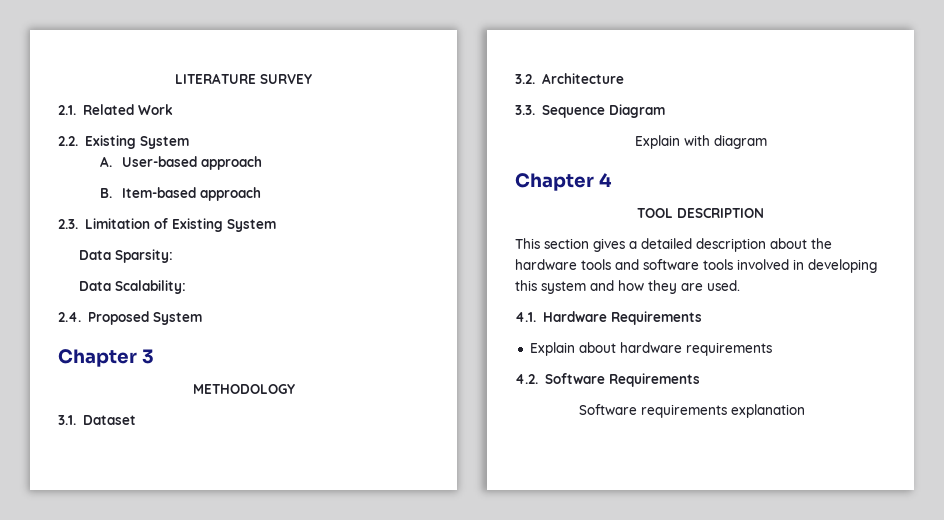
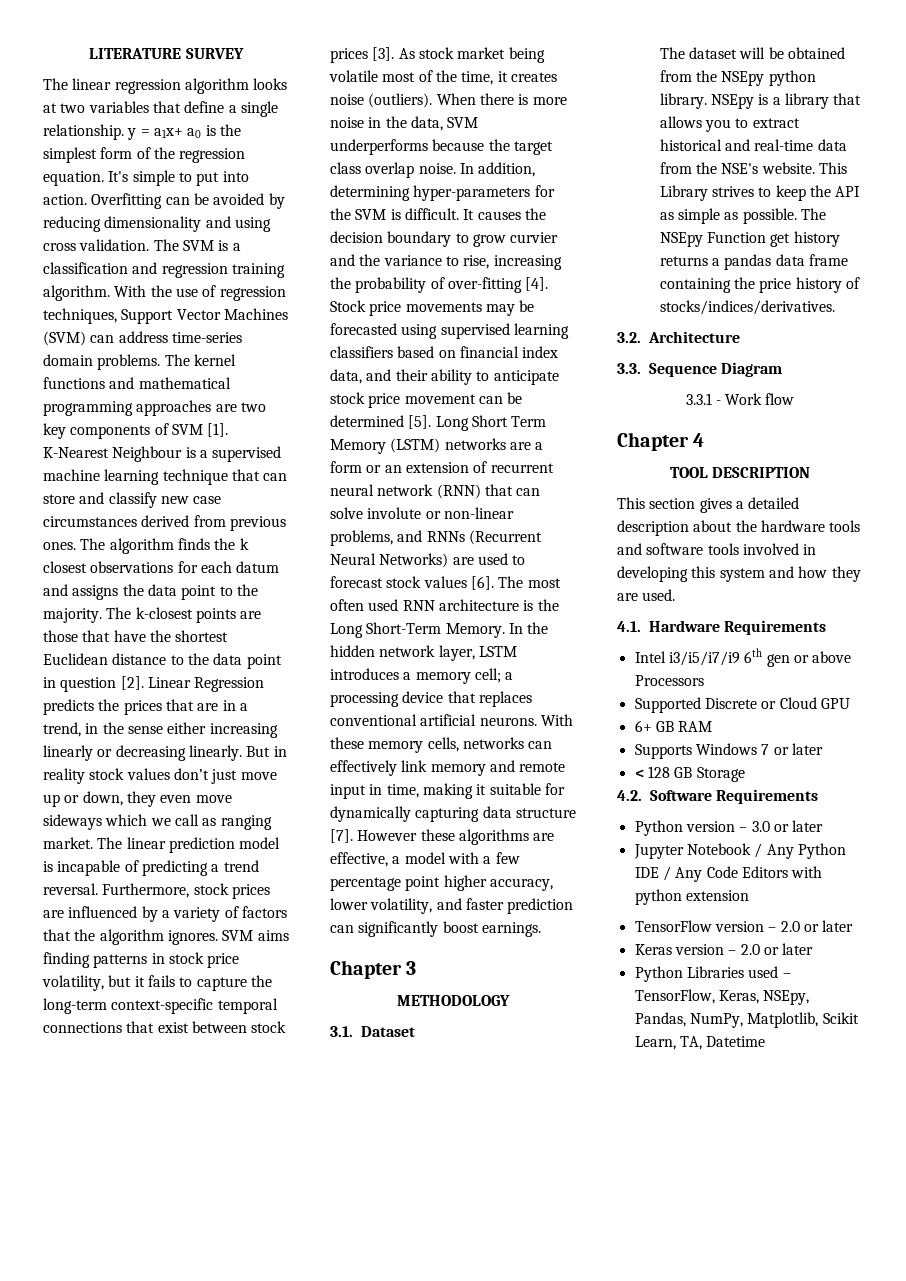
- 2.1. Related Work
- 2.2. Existing System
- A. User-based approach
- B. Item-based approach
- 2.3. Limitation of Existing System
- Data Sparsity:
- Data Scalability:
- 2.4. Proposed System
+ The linear regression algorithm looks at two variables that define a single relationship. y = a1x+ a0 is the simplest form of the regression equation. It's simple to put into action. Overfitting can be avoided by reducing dimensionality and using cross validation. The SVM is a classification and regression training algorithm. With the use of regression techniques, Support Vector Machines (SVM) can address time-series domain problems. The kernel functions and mathematical programming approaches are two key components of SVM [1]. K-Nearest Neighbour is a supervised machine learning technique that can store and classify new case circumstances derived from previous ones. The algorithm finds the k closest observations for each datum and assigns the data point to the majority. The k-closest points are those that have the shortest Euclidean distance to the data point in question [2]. Linear Regression predicts the prices that are in a trend, in the sense either increasing linearly or decreasing linearly. But in reality stock values don’t just move up or down, they even move sideways which we call as ranging market. The linear prediction model is incapable of predicting a trend reversal. Furthermore, stock prices are influenced by a variety of factors that the algorithm ignores. SVM aims finding patterns in stock price volatility, but it fails to capture the long-term context-specific temporal connections that exist between stock prices [3]. As stock market being volatile most of the time, it creates noise (outliers). When there is more noise in the data, SVM underperforms because the target class overlap noise. In addition, determining hyper-parameters for the SVM is difficult. It causes the decision boundary to grow curvier and the variance to rise, increasing the probability of over-fitting [4]. Stock price movements may be forecasted using supervised learning classifiers based on financial index data, and their ability to anticipate stock price movement can be determined [5]. Long Short Term Memory (LSTM) networks are a form or an extension of recurrent neural network (RNN) that can solve involute or non-linear problems, and RNNs (Recurrent Neural Networks) are used to forecast stock values [6]. The most often used RNN architecture is the Long Short-Term Memory. In the hidden network layer, LSTM introduces a memory cell; a processing device that replaces conventional artificial neurons. With these memory cells, networks can effectively link memory and remote input in time, making it suitable for dynamically capturing data structure [7]. However these algorithms are effective, a model with a few percentage point higher accuracy, lower volatility, and faster prediction can significantly boost earnings.
+ The dataset will be obtained from the NSEpy python library. NSEpy is a library that allows you to extract historical and real-time data from the NSE's website. This Library strives to keep the API as simple as possible. The NSEpy Function get history returns a pandas data frame containing the price history of stocks/indices/derivatives.
- Explain with diagram
+ 3.3.1 - Work flow
- Explain about hardware requirements
+ Intel i3/i5/i7/i9 6th gen or above Processors
+ Supported Discrete or Cloud GPU
+ 6+ GB RAM
+ Supports Windows 7 or later
+ < 128 GB Storage
  4.2. Software Requirements
- Software requirements explanation
+ Python version – 3.0 or later
+ Jupyter Notebook / Any Python IDE / Any Code Editors with python extension
+ TensorFlow version – 2.0 or later
+ Keras version – 2.0 or later
+ Python Libraries used – TensorFlow, Keras, NSEpy, Pandas, NumPy, Matplotlib, Scikit Learn, TA, Datetime

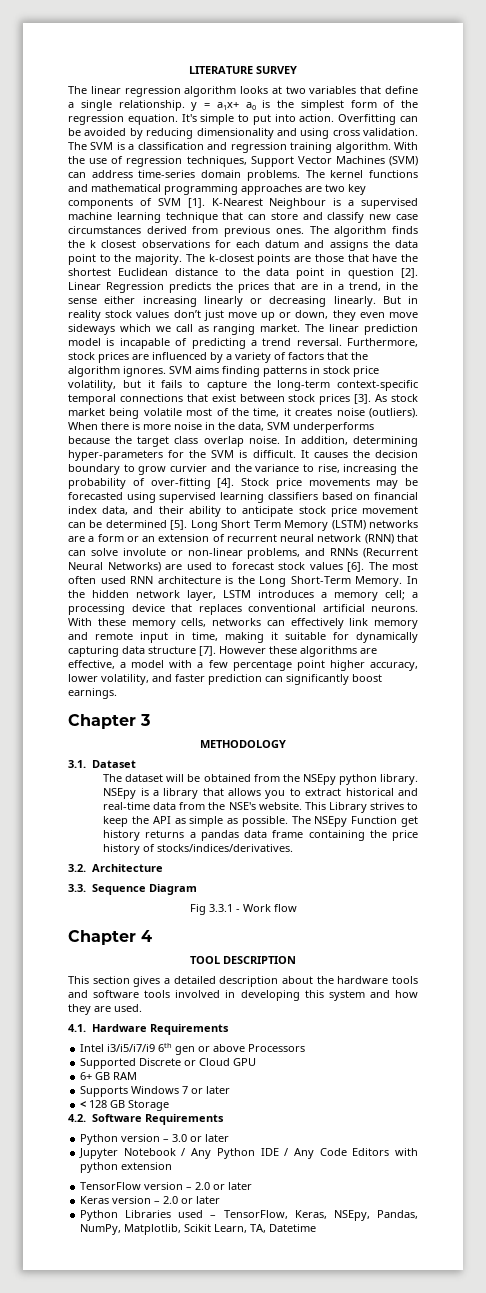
- 3.3.1 - Work flow
+ Fig 3.3.1 - Work flow

